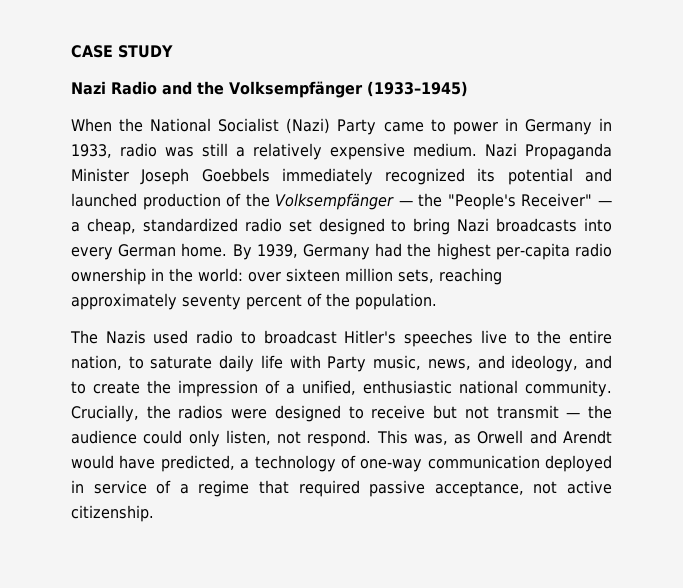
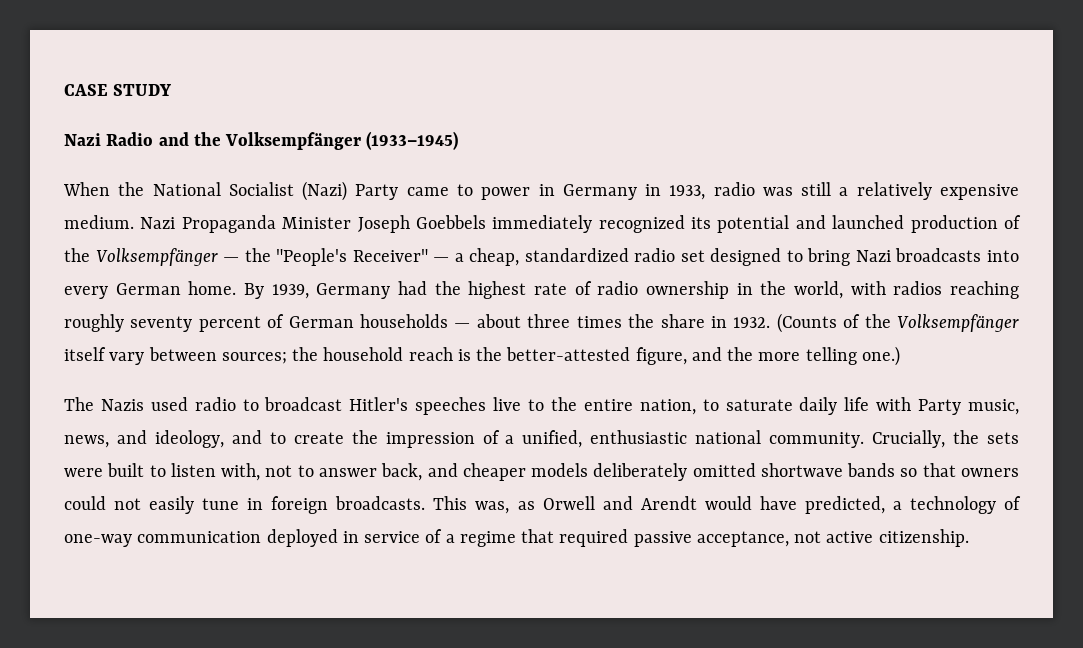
- By 1939, Germany had the highest per-capita radio ownership in the world: over sixteen million sets, reaching approximately seventy percent of the population.
+ By 1939, Germany had the highest rate of radio ownership in the world, with radios reaching roughly seventy percent of German households — about three times the share in 1932. (Counts of the Volksempfänger itself vary between sources; the household reach is the better-attested figure, and the more telling one.)
- Crucially, the radios were designed to receive but not transmit — the audience could only listen, not respond.
+ Crucially, the sets were built to listen with, not to answer back, and cheaper models deliberately omitted shortwave bands so that owners could not easily tune in foreign broadcasts.

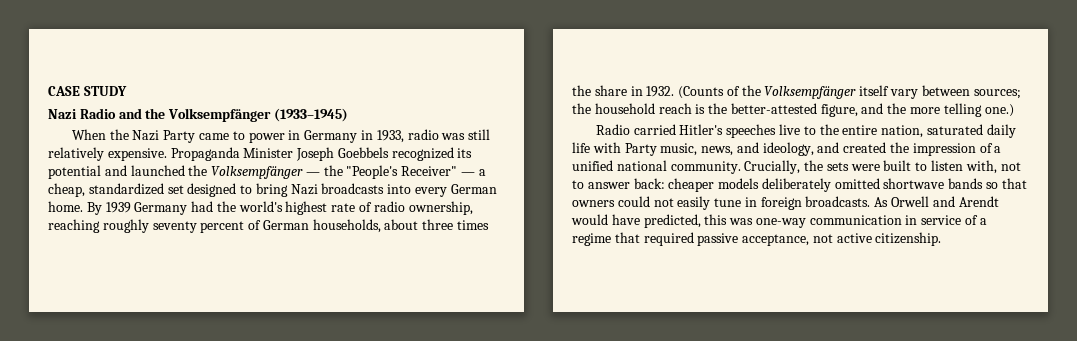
- When the National Socialist (Nazi) Party came to power in Germany in 1933, radio was still a relatively expensive medium. Nazi Propaganda Minister Joseph Goebbels immediately recognized its potential and launched production of the Volksempfänger — the "People's Receiver" — a cheap, standardized radio set designed to bring Nazi broadcasts into every German home.
+ When the Nazi Party came to power in Germany in 1933, radio was still relatively expensive. Propaganda Minister Joseph Goebbels recognized its potential and launched the Volksempfänger — the "People's Receiver" — a cheap, standardized set designed to bring Nazi broadcasts into every German home.
- By 1939, Germany had the highest rate of radio ownership in the world, with radios reaching roughly seventy percent of German households — about three times the share in 1932.
+ By 1939 Germany had the world's highest rate of radio ownership, reaching roughly seventy percent of German households, about three times the share in 1932.
- The Nazis used radio to broadcast Hitler's speeches live to the entire nation, to saturate daily life with Party music, news, and ideology, and to create the impression of a unified, enthusiastic national community.
+ Radio carried Hitler's speeches live to the entire nation, saturated daily life with Party music, news, and ideology, and created the impression of a unified national community.
- Crucially, the sets were built to listen with, not to answer back, and cheaper models deliberately omitted shortwave bands so that owners could not easily tune in foreign broadcasts.
+ Crucially, the sets were built to listen with, not to answer back: cheaper models deliberately omitted shortwave bands so that owners could not easily tune in foreign broadcasts.
- This was, as Orwell and Arendt would have predicted, a technology of one-way communication deployed in service of a regime that required passive acceptance, not active citizenship.
+ As Orwell and Arendt would have predicted, this was one-way communication in service of a regime that required passive acceptance, not active citizenship.

